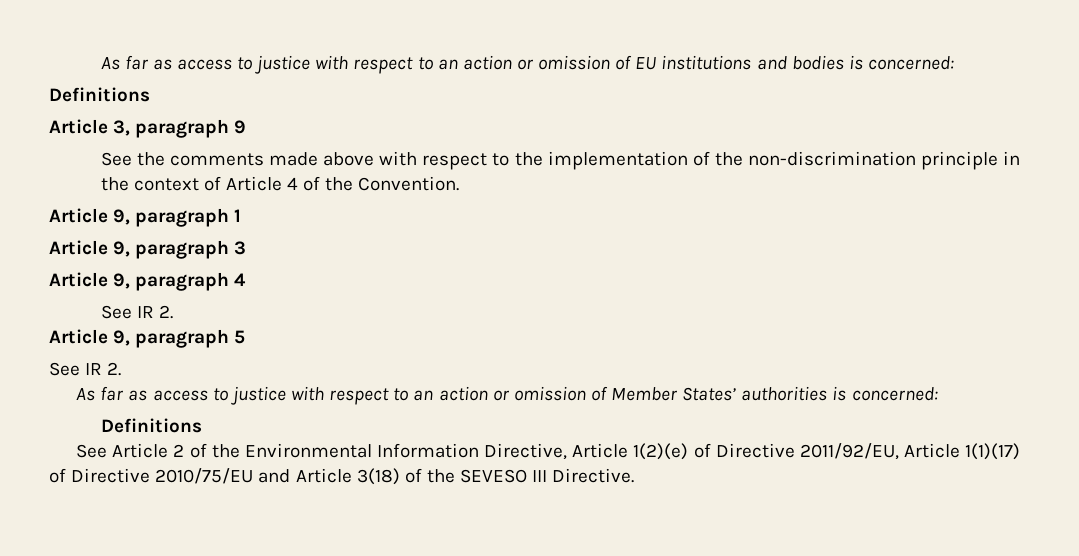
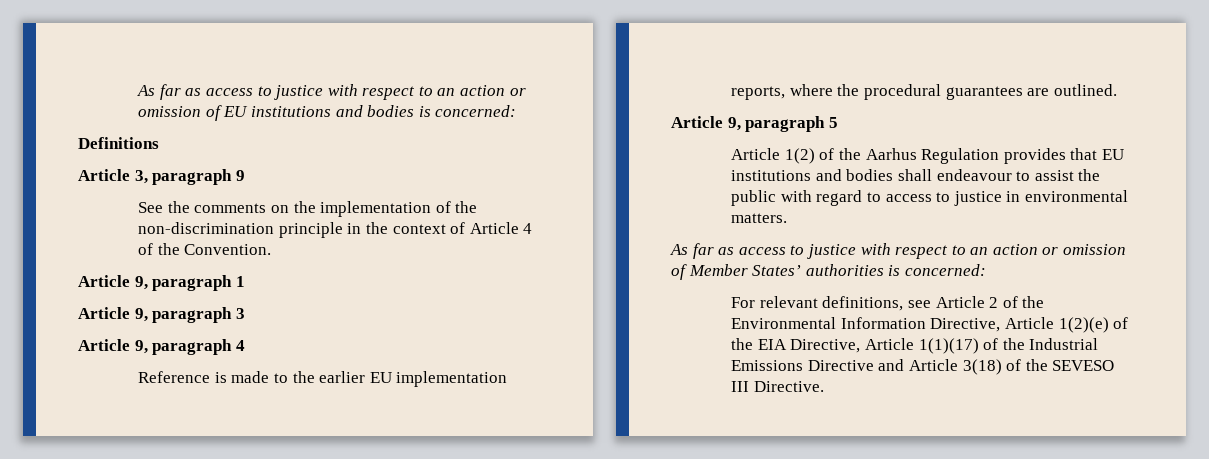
- See the comments made above with respect to the implementation of the non-discrimination principle in the context of Article 4 of the Convention.
+ See the comments on the implementation of the non-discrimination principle in the context of Article 4 of the Convention.
  Article 9, paragraph 4
- See IR 2.
+ Reference is made to the earlier EU implementation reports, where the procedural guarantees are outlined.
  Article 9, paragraph 5
- See IR 2.
+ Article 1(2) of the Aarhus Regulation provides that EU institutions and bodies shall endeavour to assist the public with regard to access to justice in environmental matters.
  As far as access to justice with respect to an action or omission of Member States’ authorities is concerned:
- Definitions
- See Article 2 of the Environmental Information Directive, Article 1(2)(e) of Directive 2011/92/EU, Article 1(1)(17) of Directive 2010/75/EU and Article 3(18) of the SEVESO III Directive.
+ For relevant definitions, see Article 2 of the Environmental Information Directive, Article 1(2)(e) of the EIA Directive, Article 1(1)(17) of the Industrial Emissions Directive and Article 3(18) of the SEVESO III Directive.

